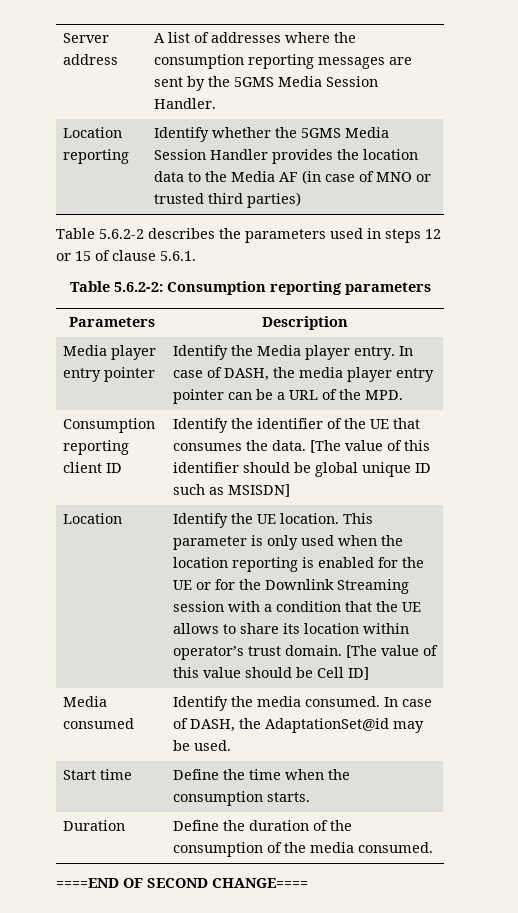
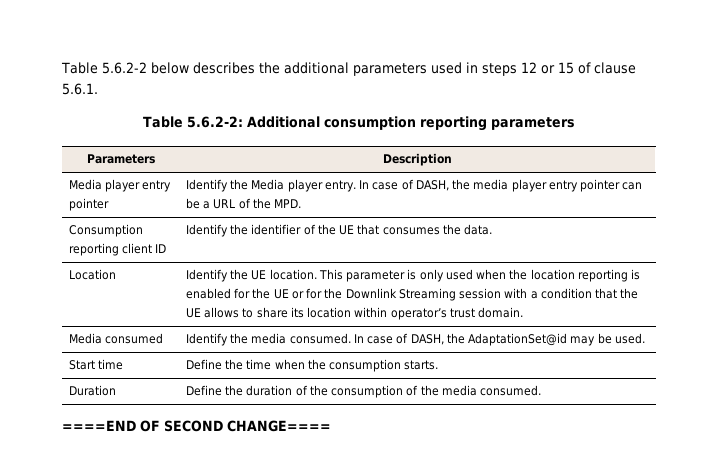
- Server address | A list of addresses where the consumption reporting messages are sent by the 5GMS Media Session Handler.
- Location reporting | Identify whether the 5GMS Media Session Handler provides the location data to the Media AF (in case of MNO or trusted third parties)
- Table 5.6.2-2 describes the parameters used in steps 12 or 15 of clause 5.6.1.
+ Table 5.6.2-2 below describes the additional parameters used in steps 12 or 15 of clause 5.6.1.
- Table 5.6.2-2: Consumption reporting parameters
+ Table 5.6.2-2: Additional consumption reporting parameters
- Consumption reporting client ID | Identify the identifier of the UE that consumes the data. [The value of this identifier should be global unique ID such as MSISDN]
+ Consumption reporting client ID | Identify the identifier of the UE that consumes the data.
- [The value of this value should be Cell ID]

